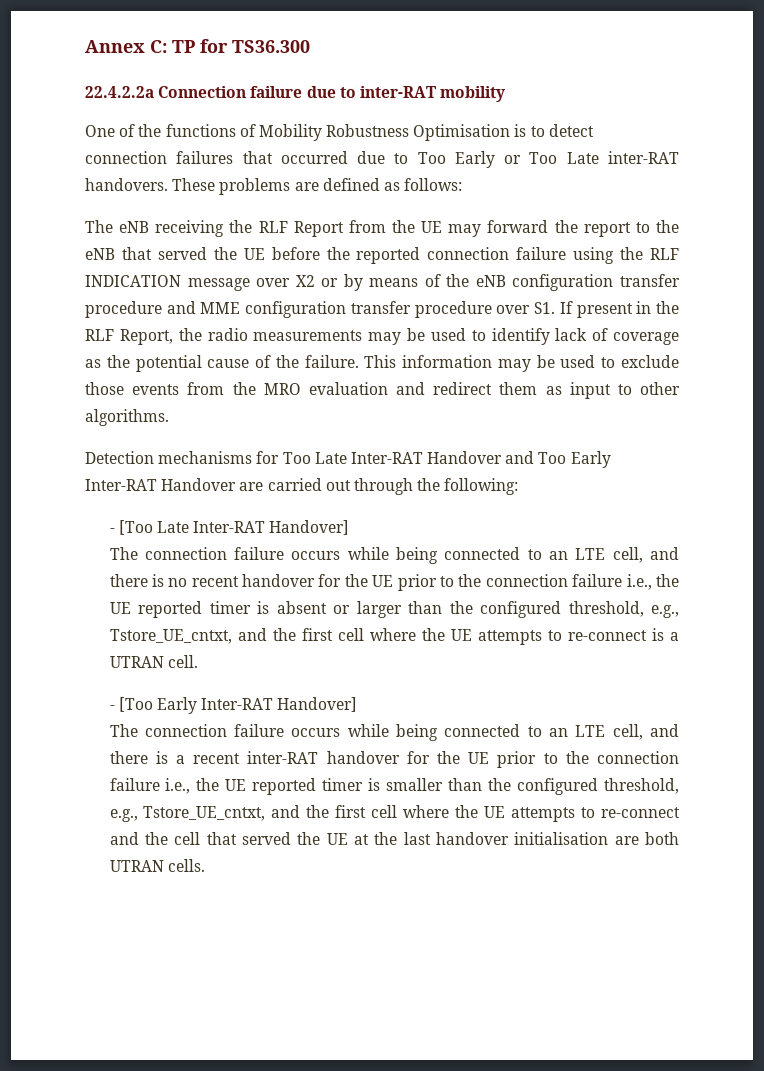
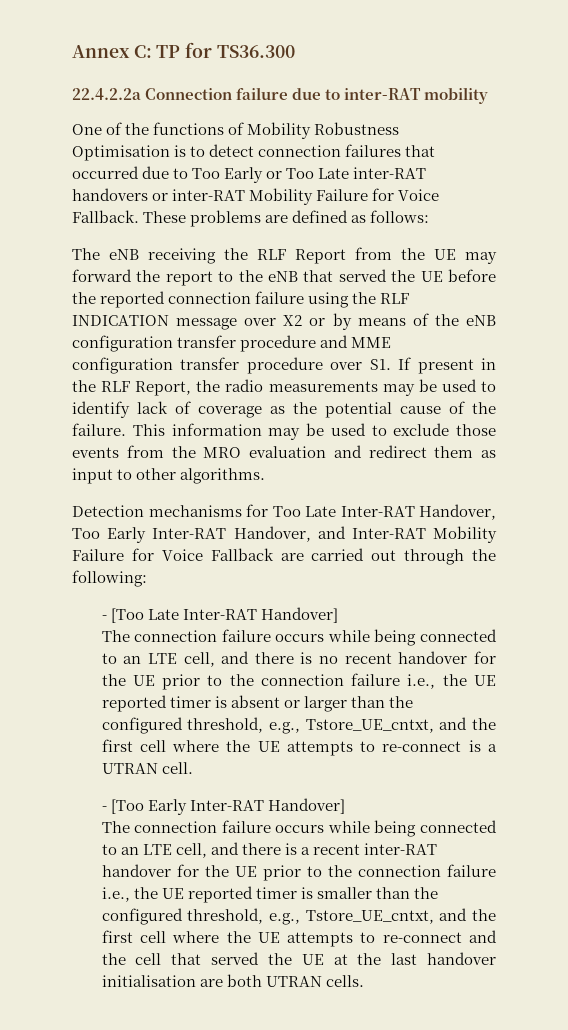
- One of the functions of Mobility Robustness Optimisation is to detect connection failures that occurred due to Too Early or Too Late inter-RAT handovers.
+ One of the functions of Mobility Robustness Optimisation is to detect connection failures that occurred due to Too Early or Too Late inter-RAT handovers or inter-RAT Mobility Failure for Voice Fallback.
- Detection mechanisms for Too Late Inter-RAT Handover and Too Early Inter-RAT Handover are carried out through the following:
+ Detection mechanisms for Too Late Inter-RAT Handover, Too Early Inter-RAT Handover, and Inter-RAT Mobility Failure for Voice Fallback are carried out through the following:

